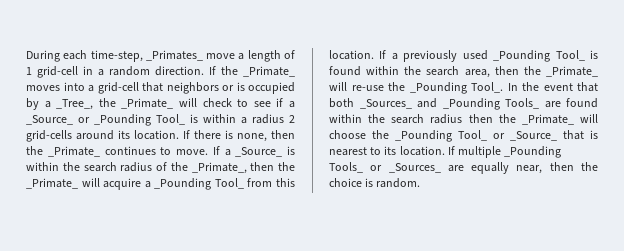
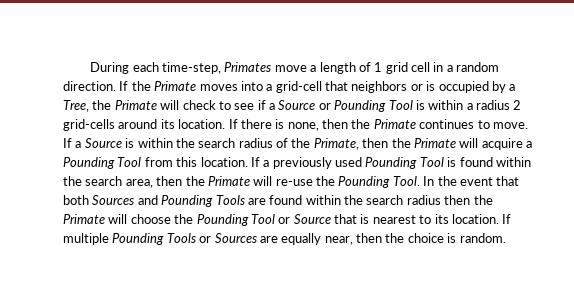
- During each time-step, _Primates_ move a length of 1 grid-cell in a random direction.
+ During each time-step, Primates move a length of 1 grid cell in a random direction.
- If the _Primate_ moves into a grid-cell that neighbors or is occupied by a _Tree_, the _Primate_ will check to see if a _Source_ or _Pounding Tool_ is within a radius 2 grid-cells around its location.
+ If the Primate moves into a grid-cell that neighbors or is occupied by a Tree, the Primate will check to see if a Source or Pounding Tool is within a radius 2 grid-cells around its location.
- If there is none, then the _Primate_ continues to move.
+ If there is none, then the Primate continues to move.
- If a _Source_ is within the search radius of the _Primate_, then the _Primate_ will acquire a _Pounding Tool_ from this location.
+ If a Source is within the search radius of the Primate, then the Primate will acquire a Pounding Tool from this location.
- If a previously used _Pounding Tool_ is found within the search area, then the _Primate_ will re-use the _Pounding Tool_.
+ If a previously used Pounding Tool is found within the search area, then the Primate will re-use the Pounding Tool.
- In the event that both _Sources_ and _Pounding Tools_ are found within the search radius then the _Primate_ will choose the _Pounding Tool_ or _Source_ that is nearest to its location.
+ In the event that both Sources and Pounding Tools are found within the search radius then the Primate will choose the Pounding Tool or Source that is nearest to its location.
- If multiple _Pounding Tools_ or _Sources_ are equally near, then the choice is random.
+ If multiple Pounding Tools or Sources are equally near, then the choice is random.

